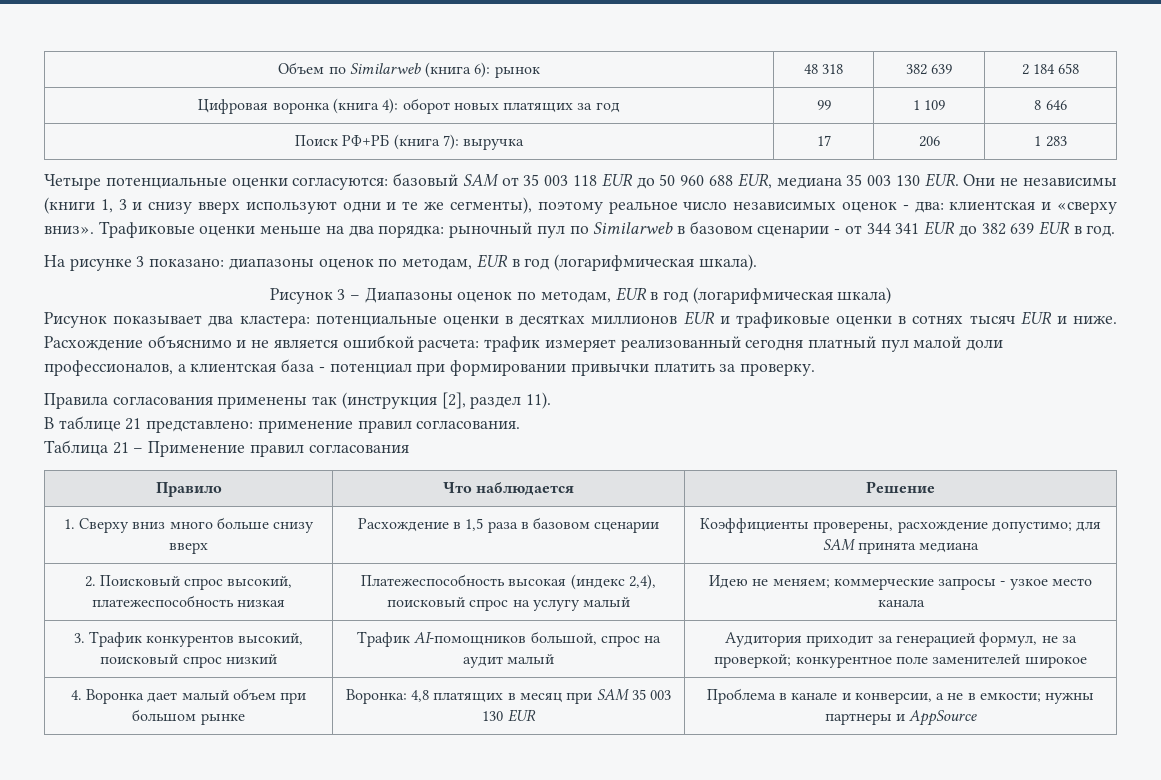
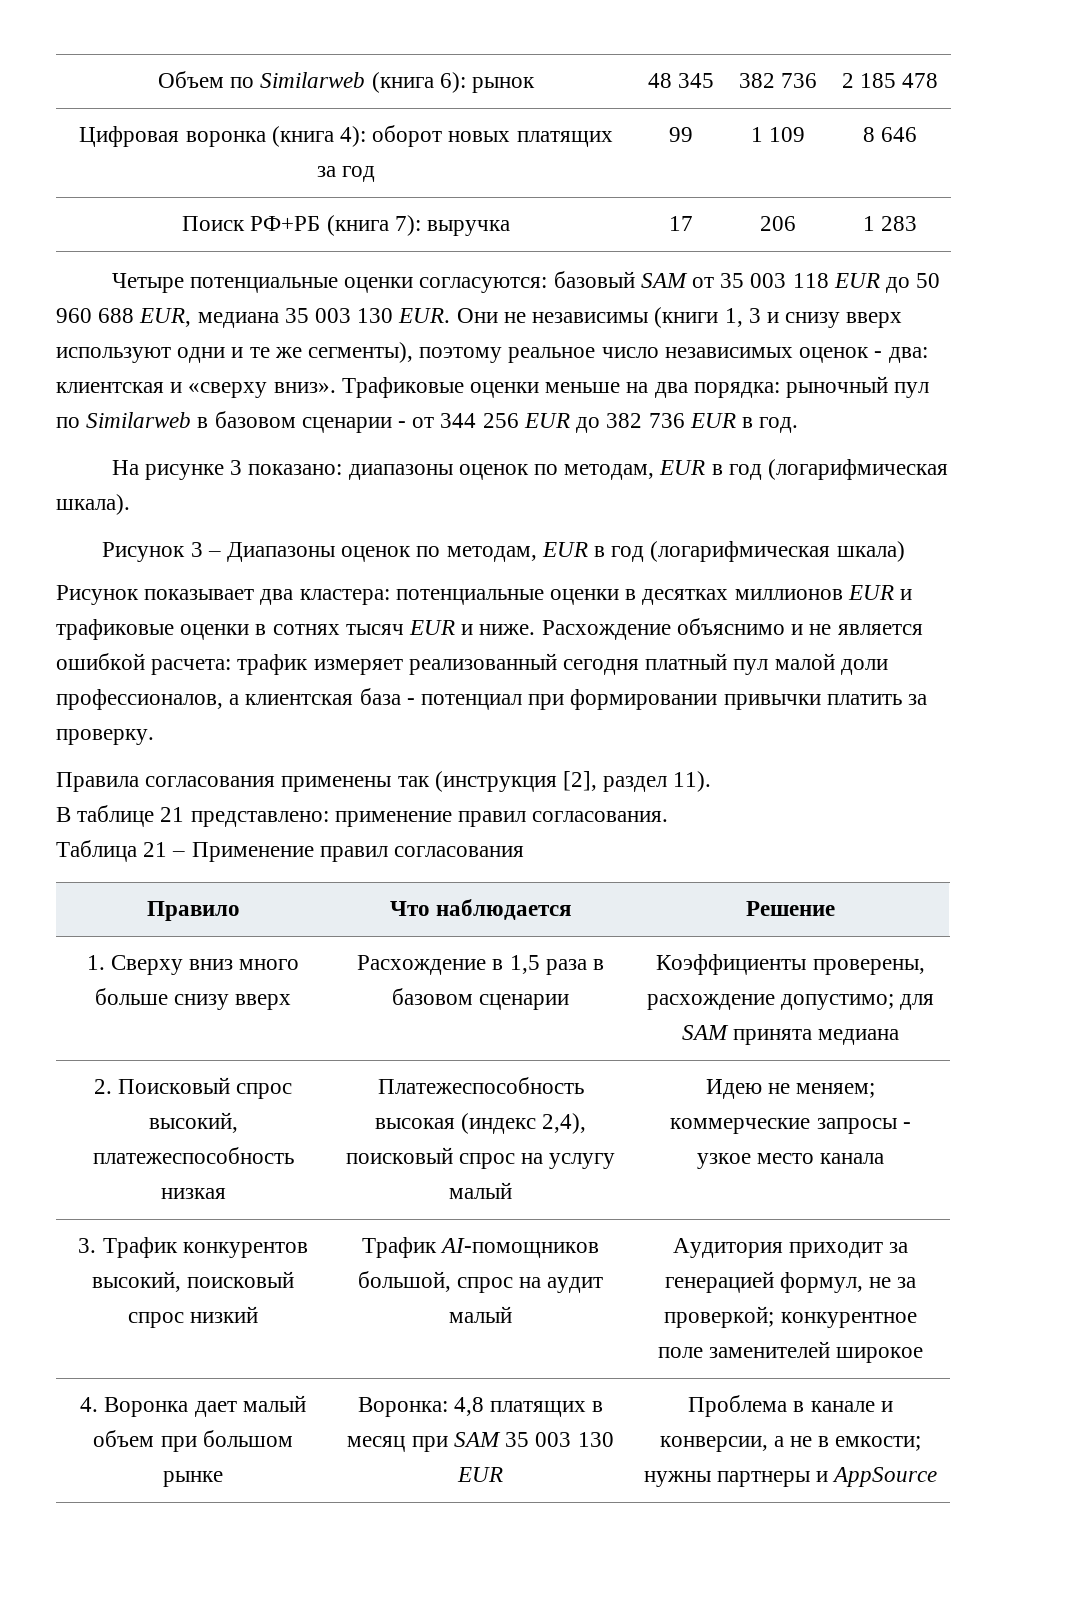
- Объем по Similarweb (книга 6): рынок | 48 318 | 382 639 | 2 184 658
+ Объем по Similarweb (книга 6): рынок | 48 345 | 382 736 | 2 185 478
- Трафиковые оценки меньше на два порядка: рыночный пул по Similarweb в базовом сценарии - от 344 341 EUR до 382 639 EUR в год.
+ Трафиковые оценки меньше на два порядка: рыночный пул по Similarweb в базовом сценарии - от 344 256 EUR до 382 736 EUR в год.

